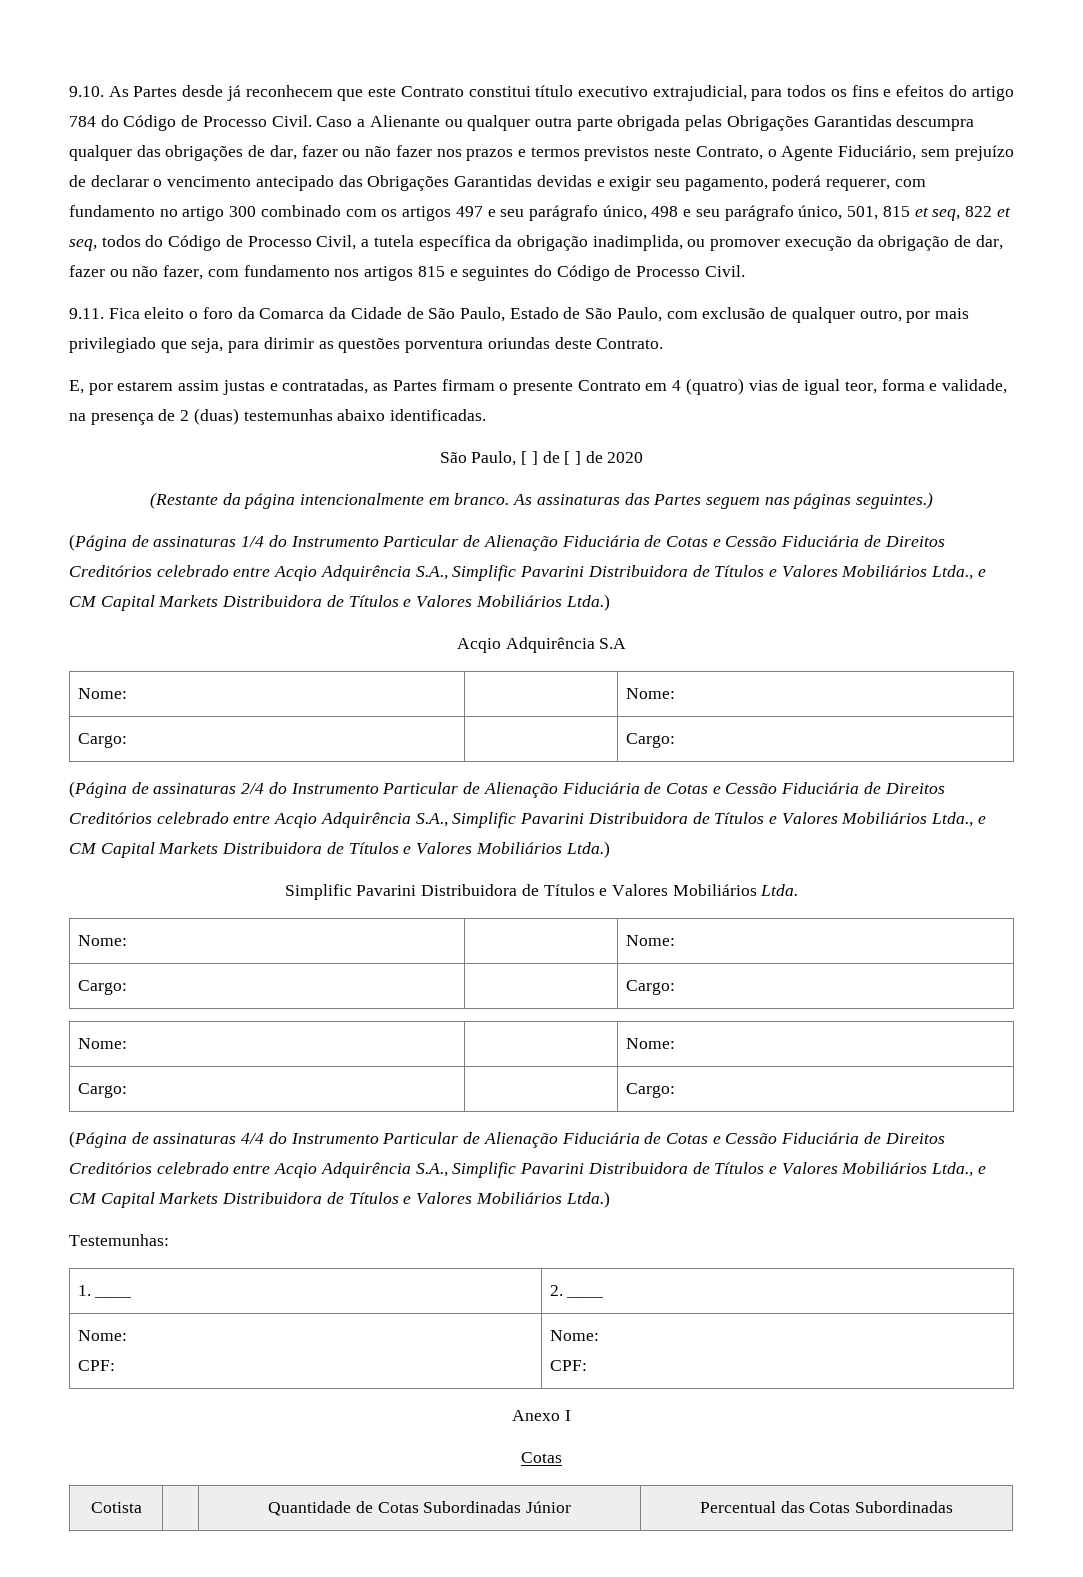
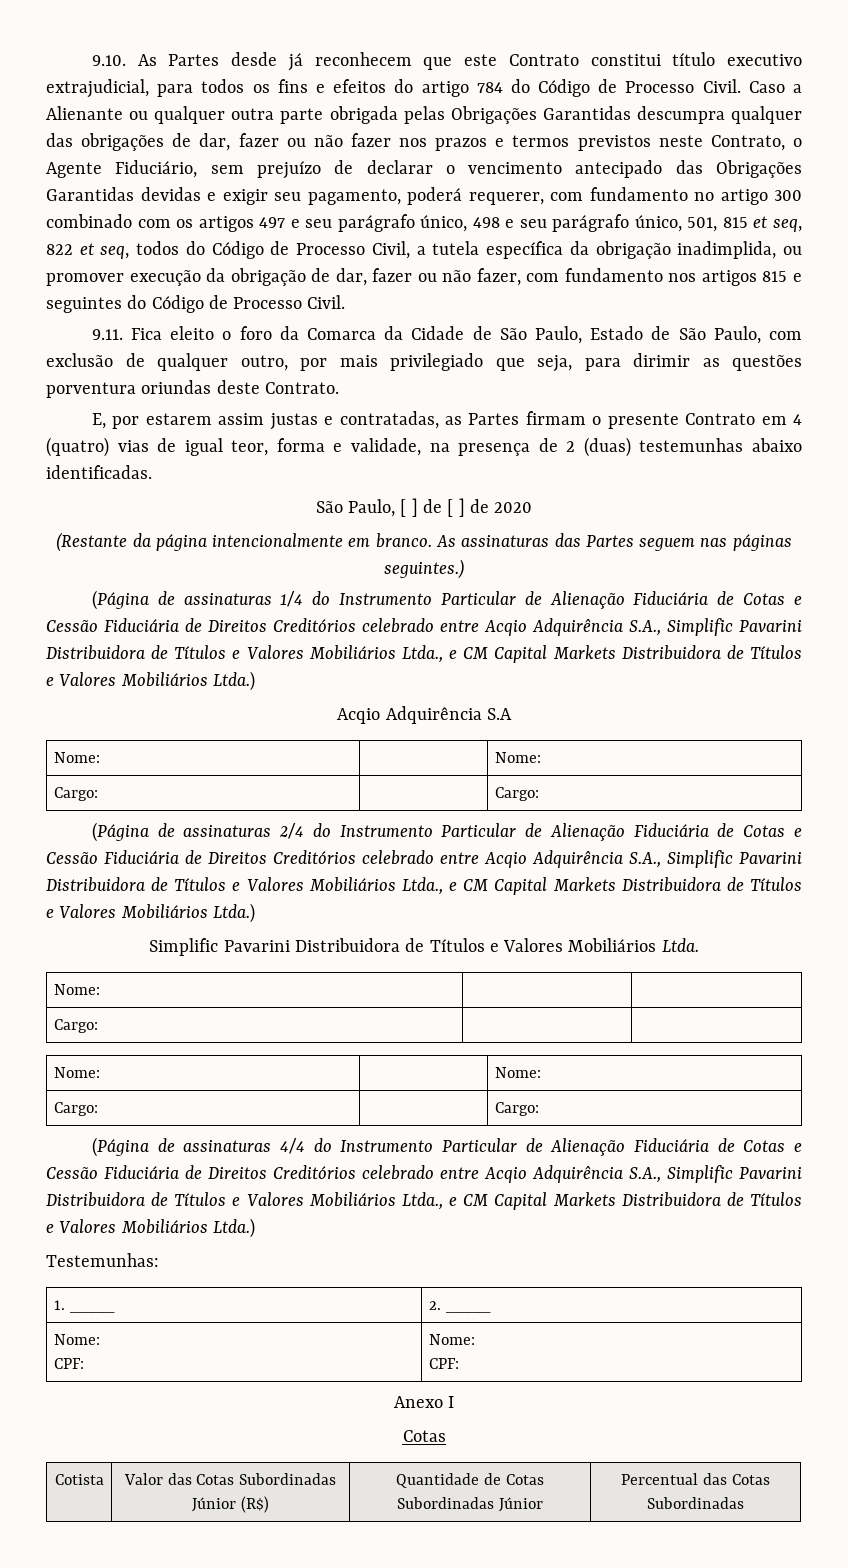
  Simplific Pavarini Distribuidora de Títulos e Valores Mobiliários Ltda.
- Nome: | | Nome:
- Cargo: | | Cargo:
+ Nome: | |
+ Cargo: | |
- Cotista | | Quantidade de Cotas Subordinadas Júnior | Percentual das Cotas Subordinadas
+ Cotista | Valor das Cotas Subordinadas Júnior (R$) | Quantidade de Cotas Subordinadas Júnior | Percentual das Cotas Subordinadas

